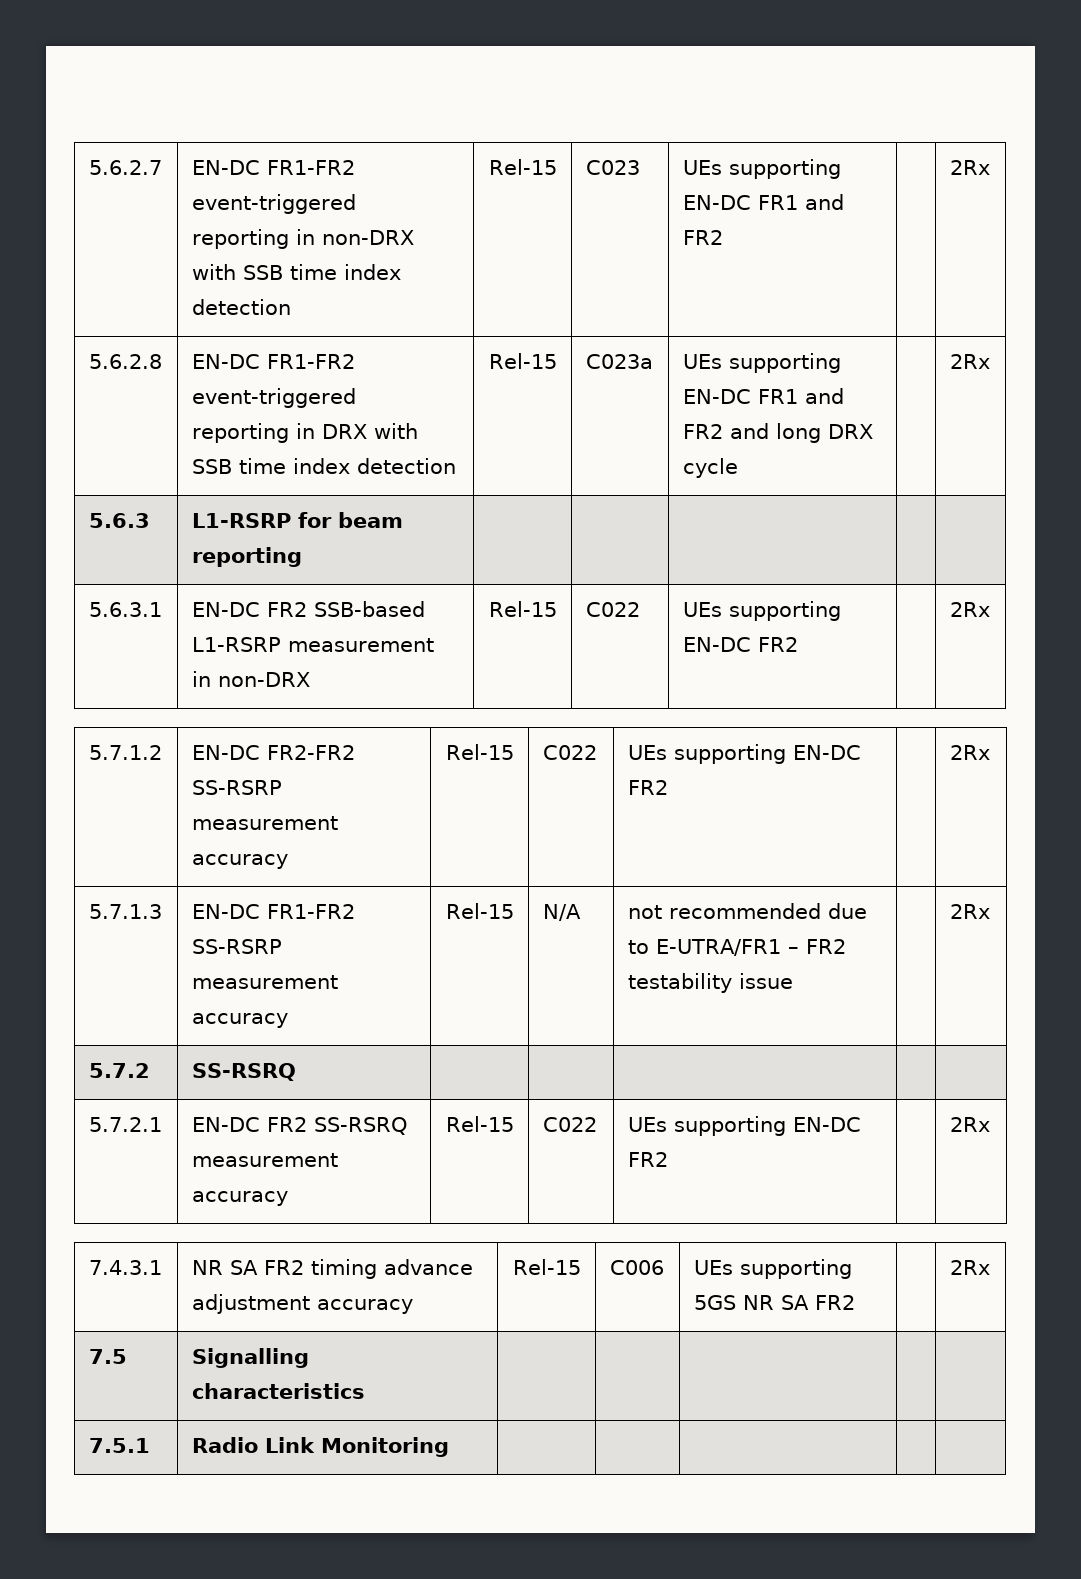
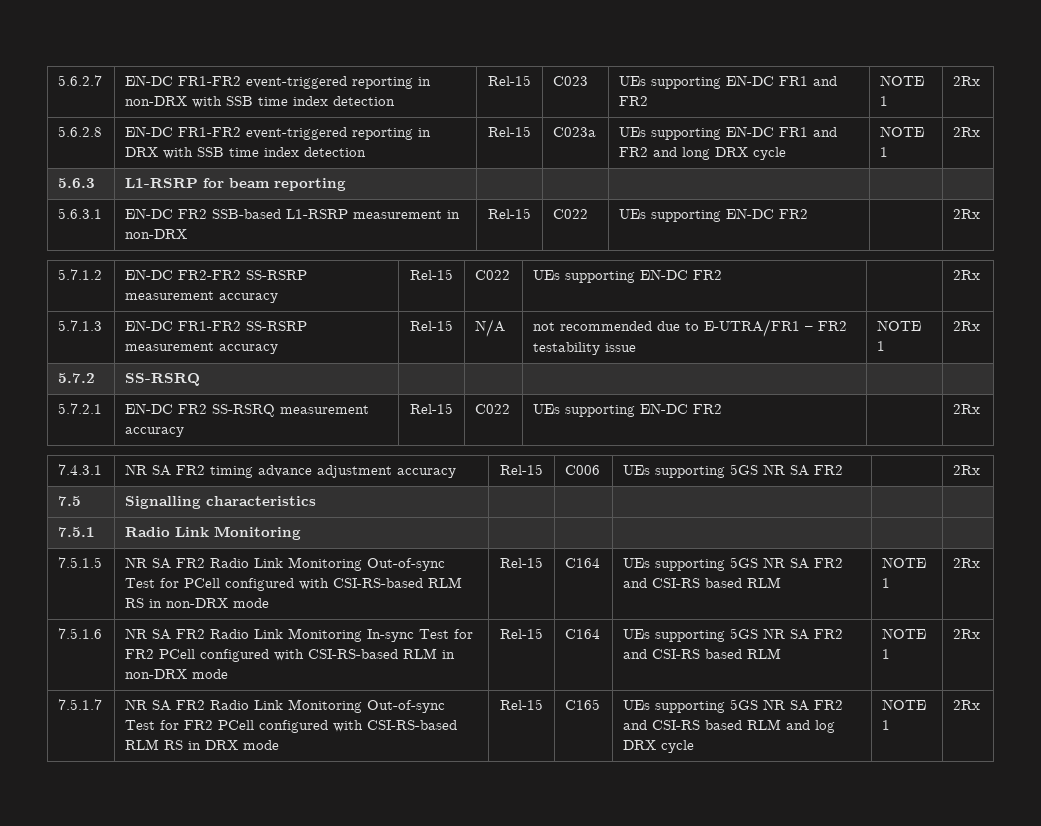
- 5.6.2.7 | EN-DC FR1-FR2 event-triggered reporting in non-DRX with SSB time index detection | Rel-15 | C023 | UEs supporting EN-DC FR1 and FR2 | | 2Rx
+ 5.6.2.7 | EN-DC FR1-FR2 event-triggered reporting in non-DRX with SSB time index detection | Rel-15 | C023 | UEs supporting EN-DC FR1 and FR2 | NOTE 1 | 2Rx
- 5.6.2.8 | EN-DC FR1-FR2 event-triggered reporting in DRX with SSB time index detection | Rel-15 | C023a | UEs supporting EN-DC FR1 and FR2 and long DRX cycle | | 2Rx
+ 5.6.2.8 | EN-DC FR1-FR2 event-triggered reporting in DRX with SSB time index detection | Rel-15 | C023a | UEs supporting EN-DC FR1 and FR2 and long DRX cycle | NOTE 1 | 2Rx
- 5.7.1.3 | EN-DC FR1-FR2 SS-RSRP measurement accuracy | Rel-15 | N/A | not recommended due to E-UTRA/FR1 – FR2 testability issue | | 2Rx
+ 5.7.1.3 | EN-DC FR1-FR2 SS-RSRP measurement accuracy | Rel-15 | N/A | not recommended due to E-UTRA/FR1 – FR2 testability issue | NOTE 1 | 2Rx
+ 7.5.1.5 | NR SA FR2 Radio Link Monitoring Out-of-sync Test for PCell configured with CSI-RS-based RLM RS in non-DRX mode | Rel-15 | C164 | UEs supporting 5GS NR SA FR2 and CSI-RS based RLM | NOTE 1 | 2Rx
+ 7.5.1.6 | NR SA FR2 Radio Link Monitoring In-sync Test for FR2 PCell configured with CSI-RS-based RLM in non-DRX mode | Rel-15 | C164 | UEs supporting 5GS NR SA FR2 and CSI-RS based RLM | NOTE 1 | 2Rx
+ 7.5.1.7 | NR SA FR2 Radio Link Monitoring Out-of-sync Test for FR2 PCell configured with CSI-RS-based RLM RS in DRX mode | Rel-15 | C165 | UEs supporting 5GS NR SA FR2 and CSI-RS based RLM and log DRX cycle | NOTE 1 | 2Rx

